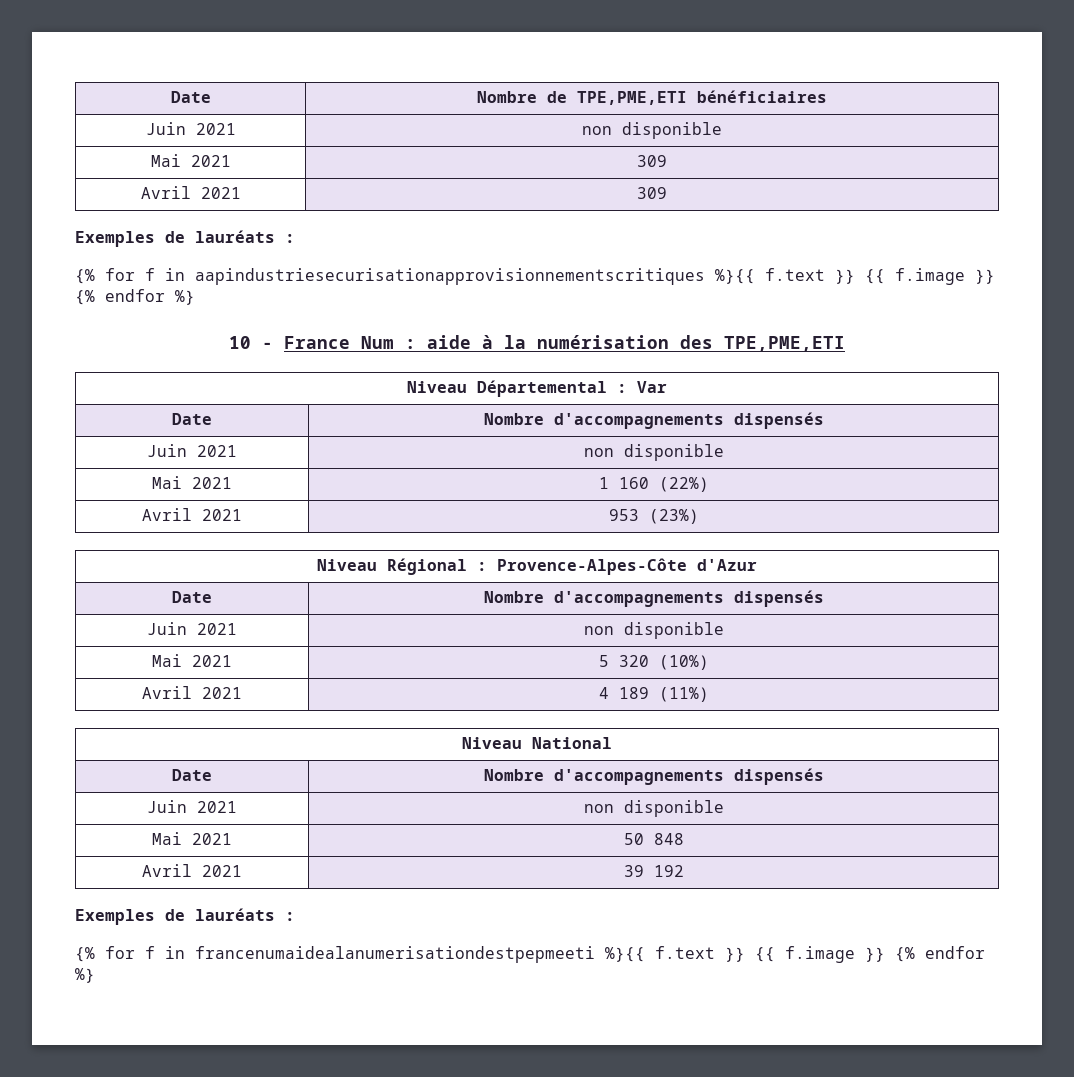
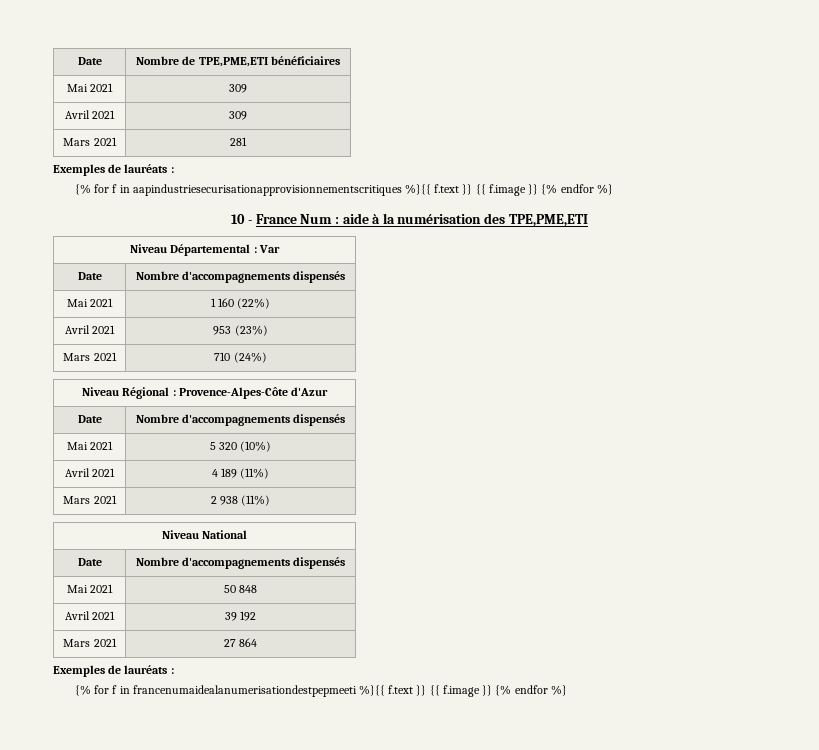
  Date | Nombre de TPE,PME,ETI bénéficiaires
- Juin 2021 | non disponible
+ Mars 2021 | 281
  Niveau Départemental : Var
  Date | Nombre d'accompagnements dispensés
- Juin 2021 | non disponible
+ Mars 2021 | 710 (24%)
  Niveau Régional : Provence-Alpes-Côte d'Azur
  Date | Nombre d'accompagnements dispensés
- Juin 2021 | non disponible
+ Mars 2021 | 2 938 (11%)
  Niveau National
  Date | Nombre d'accompagnements dispensés
- Juin 2021 | non disponible
+ Mars 2021 | 27 864

